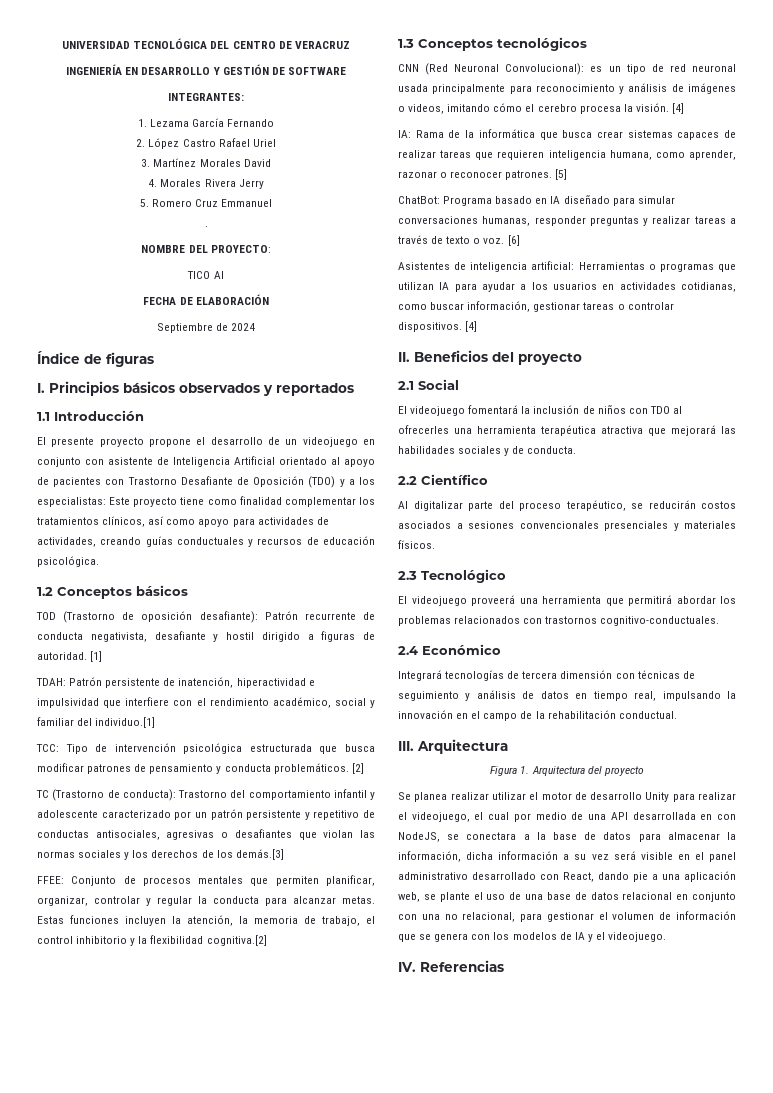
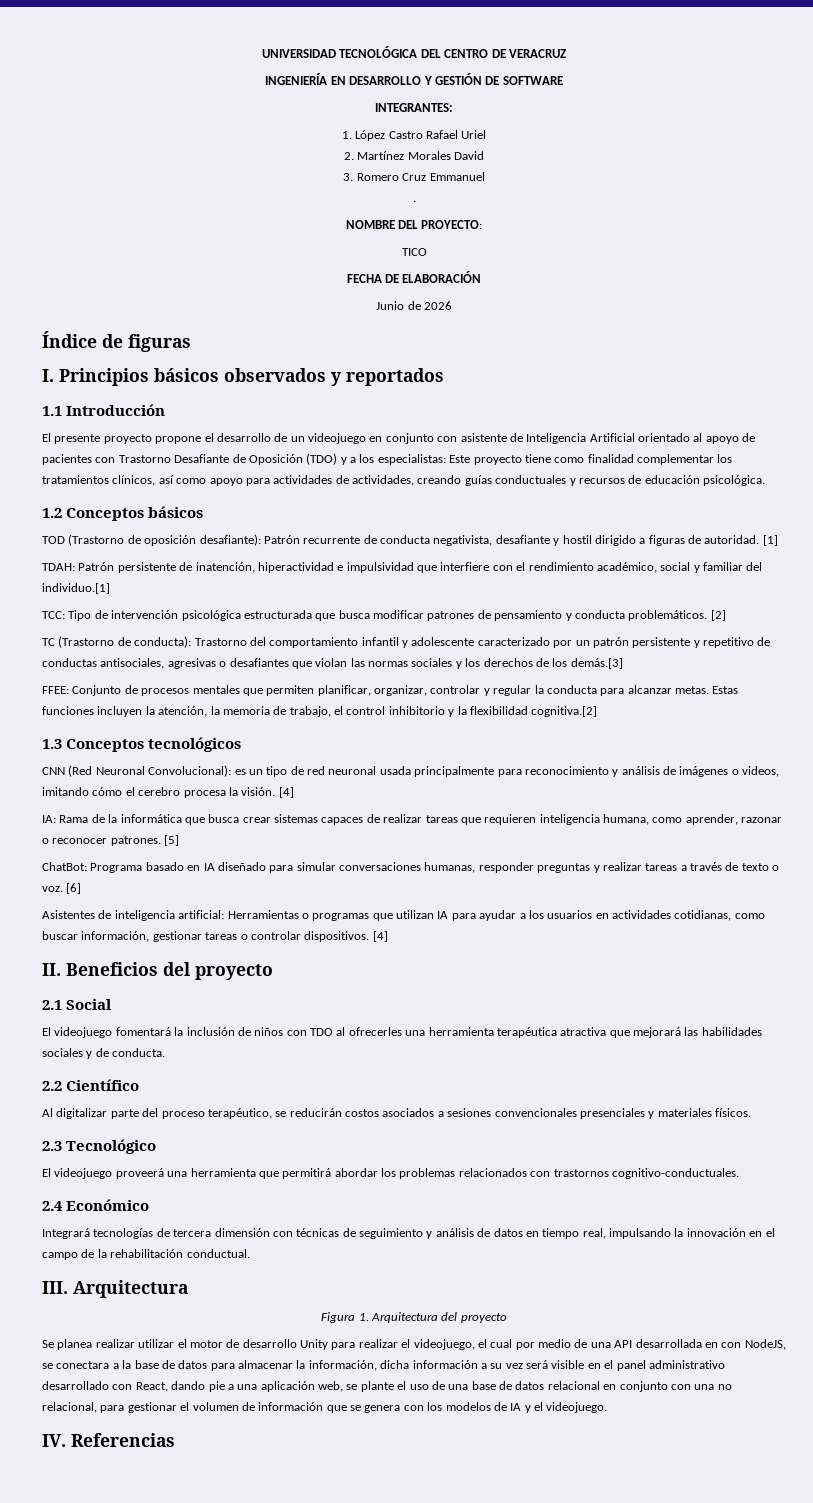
- 1. Lezama García Fernando
- 2. López Castro Rafael Uriel
+ 1. López Castro Rafael Uriel
- 3. Martínez Morales David
+ 2. Martínez Morales David
- 4. Morales Rivera Jerry
- 5. Romero Cruz Emmanuel
+ 3. Romero Cruz Emmanuel
- TICO AI
+ TICO
- Septiembre de 2024
+ Junio de 2026

